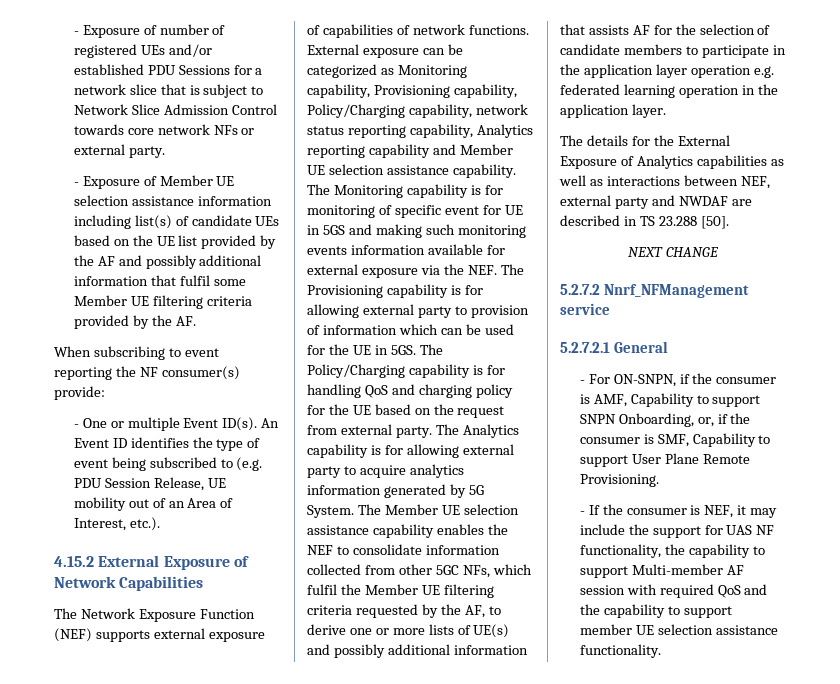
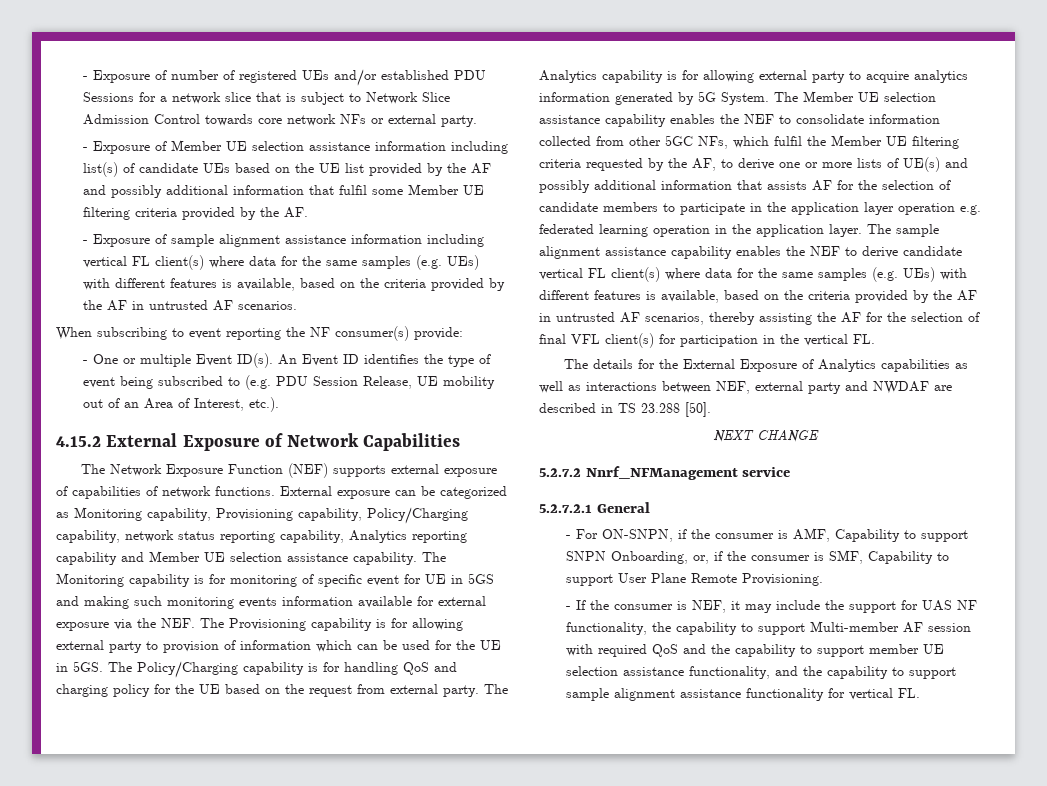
+ - Exposure of sample alignment assistance information including vertical FL client(s) where data for the same samples (e.g. UEs) with different features is available, based on the criteria provided by the AF in untrusted AF scenarios.
+ The sample alignment assistance capability enables the NEF to derive candidate vertical FL client(s) where data for the same samples (e.g. UEs) with different features is available, based on the criteria provided by the AF in untrusted AF scenarios, thereby assisting the AF for the selection of final VFL client(s) for participation in the vertical FL.
- - If the consumer is NEF, it may include the support for UAS NF functionality, the capability to support Multi-member AF session with required QoS and the capability to support member UE selection assistance functionality.
+ - If the consumer is NEF, it may include the support for UAS NF functionality, the capability to support Multi-member AF session with required QoS and the capability to support member UE selection assistance functionality, and the capability to support sample alignment assistance functionality for vertical FL.

